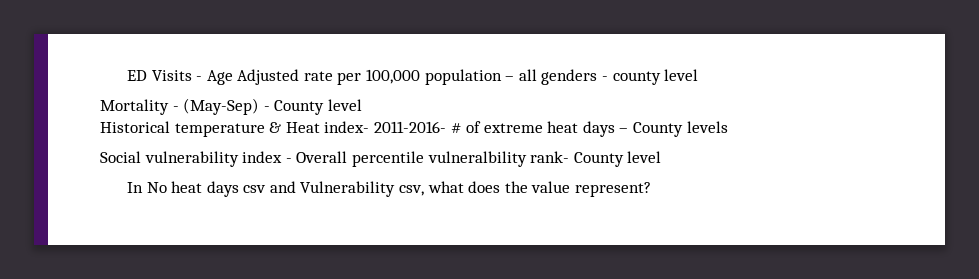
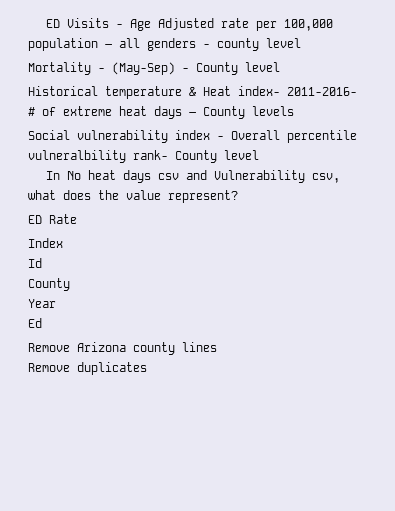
+ ED Rate
+ Index
+ Id
+ County
+ Year
+ Ed
+ Remove Arizona county lines
+ Remove duplicates

